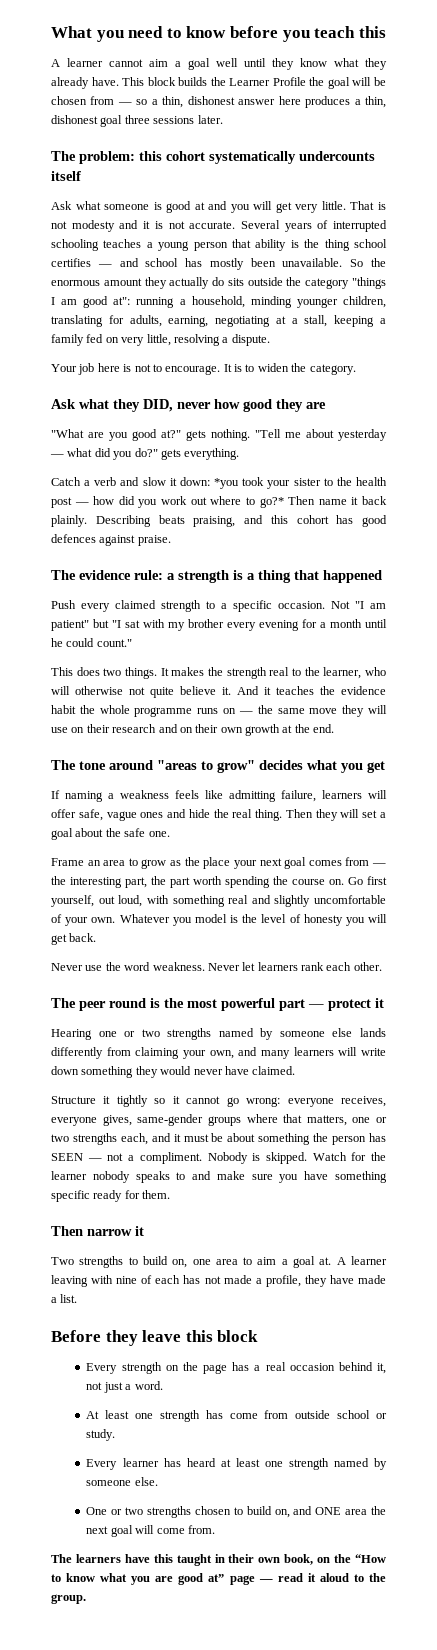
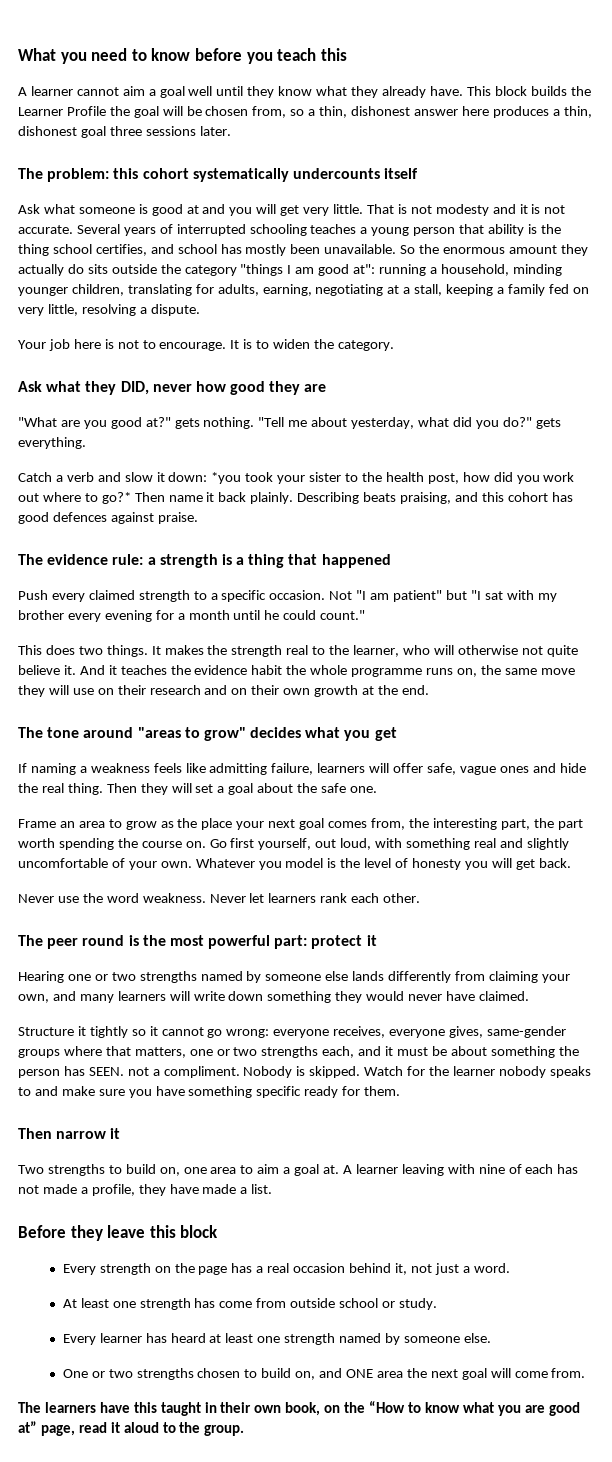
- This block builds the Learner Profile the goal will be chosen from — so a thin, dishonest answer here produces a thin, dishonest goal three sessions later.
+ This block builds the Learner Profile the goal will be chosen from, so a thin, dishonest answer here produces a thin, dishonest goal three sessions later.
- Several years of interrupted schooling teaches a young person that ability is the thing school certifies — and school has mostly been unavailable.
+ Several years of interrupted schooling teaches a young person that ability is the thing school certifies, and school has mostly been unavailable.
- "Tell me about yesterday — what did you do?" gets everything.
+ "Tell me about yesterday, what did you do?" gets everything.
- Catch a verb and slow it down: *you took your sister to the health post — how did you work out where to go?* Then name it back plainly.
+ Catch a verb and slow it down: *you took your sister to the health post, how did you work out where to go?* Then name it back plainly.
- And it teaches the evidence habit the whole programme runs on — the same move they will use on their research and on their own growth at the end.
+ And it teaches the evidence habit the whole programme runs on, the same move they will use on their research and on their own growth at the end.
- Frame an area to grow as the place your next goal comes from — the interesting part, the part worth spending the course on.
+ Frame an area to grow as the place your next goal comes from, the interesting part, the part worth spending the course on.
- The peer round is the most powerful part — protect it
+ The peer round is the most powerful part: protect it
- Structure it tightly so it cannot go wrong: everyone receives, everyone gives, same-gender groups where that matters, one or two strengths each, and it must be about something the person has SEEN — not a compliment.
+ Structure it tightly so it cannot go wrong: everyone receives, everyone gives, same-gender groups where that matters, one or two strengths each, and it must be about something the person has SEEN. not a compliment.
- The learners have this taught in their own book, on the “How to know what you are good at” page — read it aloud to the group.
+ The learners have this taught in their own book, on the “How to know what you are good at” page, read it aloud to the group.

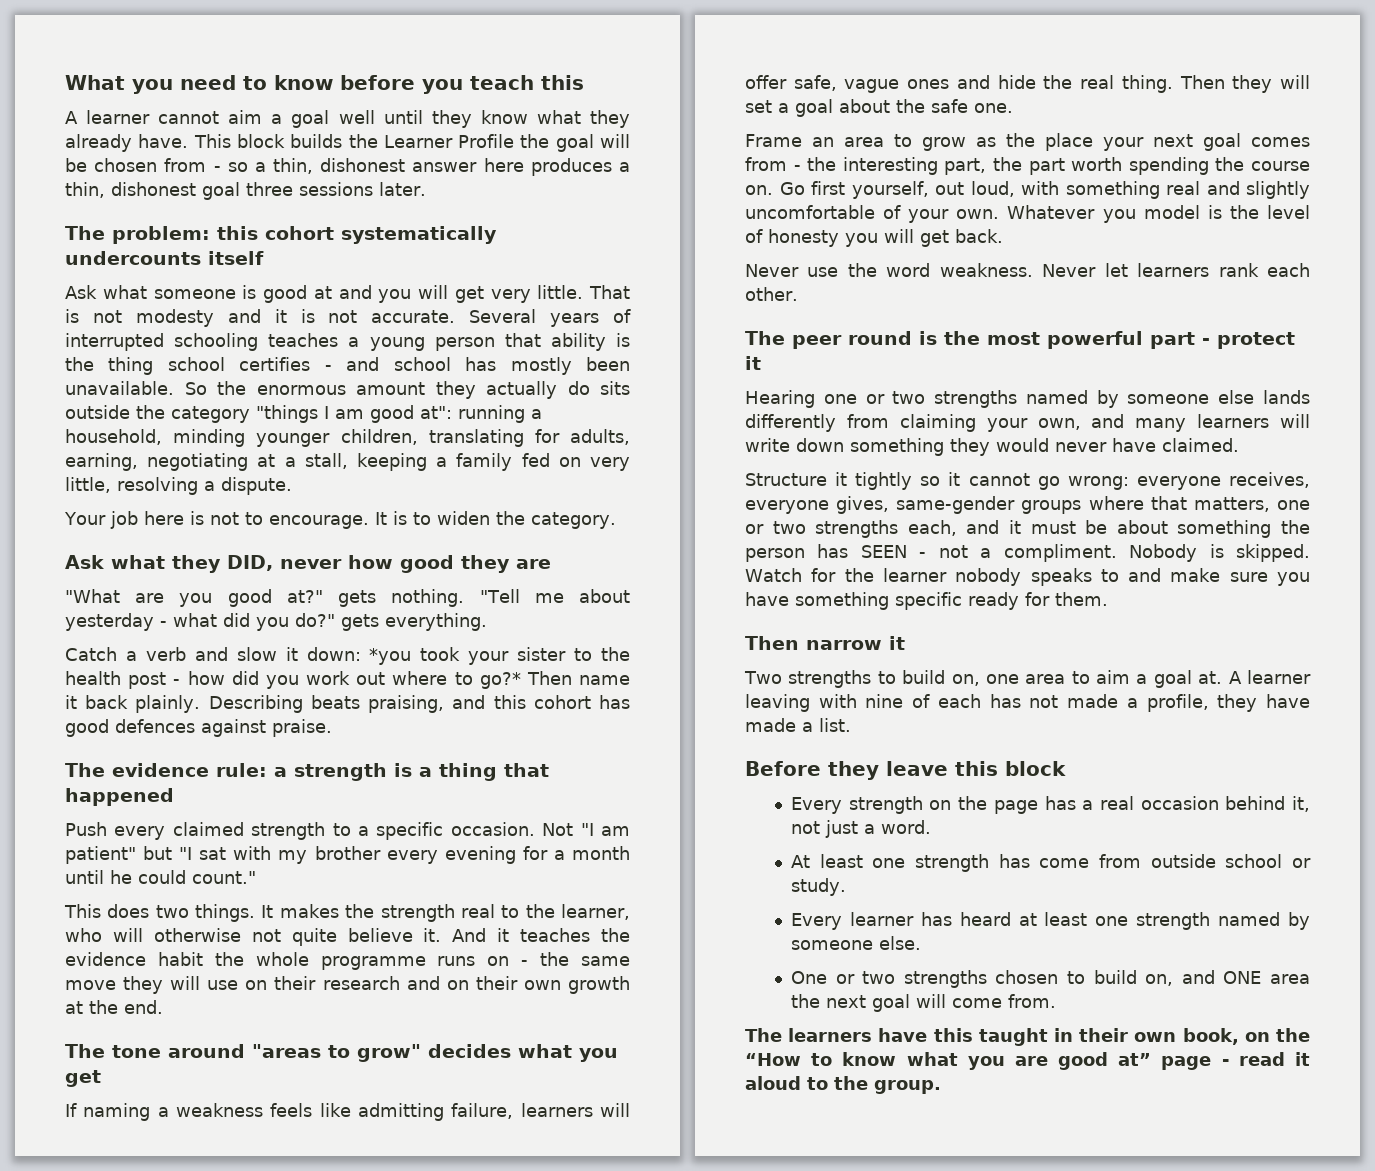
- This block builds the Learner Profile the goal will be chosen from, so a thin, dishonest answer here produces a thin, dishonest goal three sessions later.
+ This block builds the Learner Profile the goal will be chosen from - so a thin, dishonest answer here produces a thin, dishonest goal three sessions later.
- Several years of interrupted schooling teaches a young person that ability is the thing school certifies, and school has mostly been unavailable.
+ Several years of interrupted schooling teaches a young person that ability is the thing school certifies - and school has mostly been unavailable.
- "Tell me about yesterday, what did you do?" gets everything.
+ "Tell me about yesterday - what did you do?" gets everything.
- Catch a verb and slow it down: *you took your sister to the health post, how did you work out where to go?* Then name it back plainly.
+ Catch a verb and slow it down: *you took your sister to the health post - how did you work out where to go?* Then name it back plainly.
- And it teaches the evidence habit the whole programme runs on, the same move they will use on their research and on their own growth at the end.
+ And it teaches the evidence habit the whole programme runs on - the same move they will use on their research and on their own growth at the end.
- Frame an area to grow as the place your next goal comes from, the interesting part, the part worth spending the course on.
+ Frame an area to grow as the place your next goal comes from - the interesting part, the part worth spending the course on.
- The peer round is the most powerful part: protect it
+ The peer round is the most powerful part - protect it
- Structure it tightly so it cannot go wrong: everyone receives, everyone gives, same-gender groups where that matters, one or two strengths each, and it must be about something the person has SEEN. not a compliment.
+ Structure it tightly so it cannot go wrong: everyone receives, everyone gives, same-gender groups where that matters, one or two strengths each, and it must be about something the person has SEEN - not a compliment.
- The learners have this taught in their own book, on the “How to know what you are good at” page, read it aloud to the group.
+ The learners have this taught in their own book, on the “How to know what you are good at” page - read it aloud to the group.

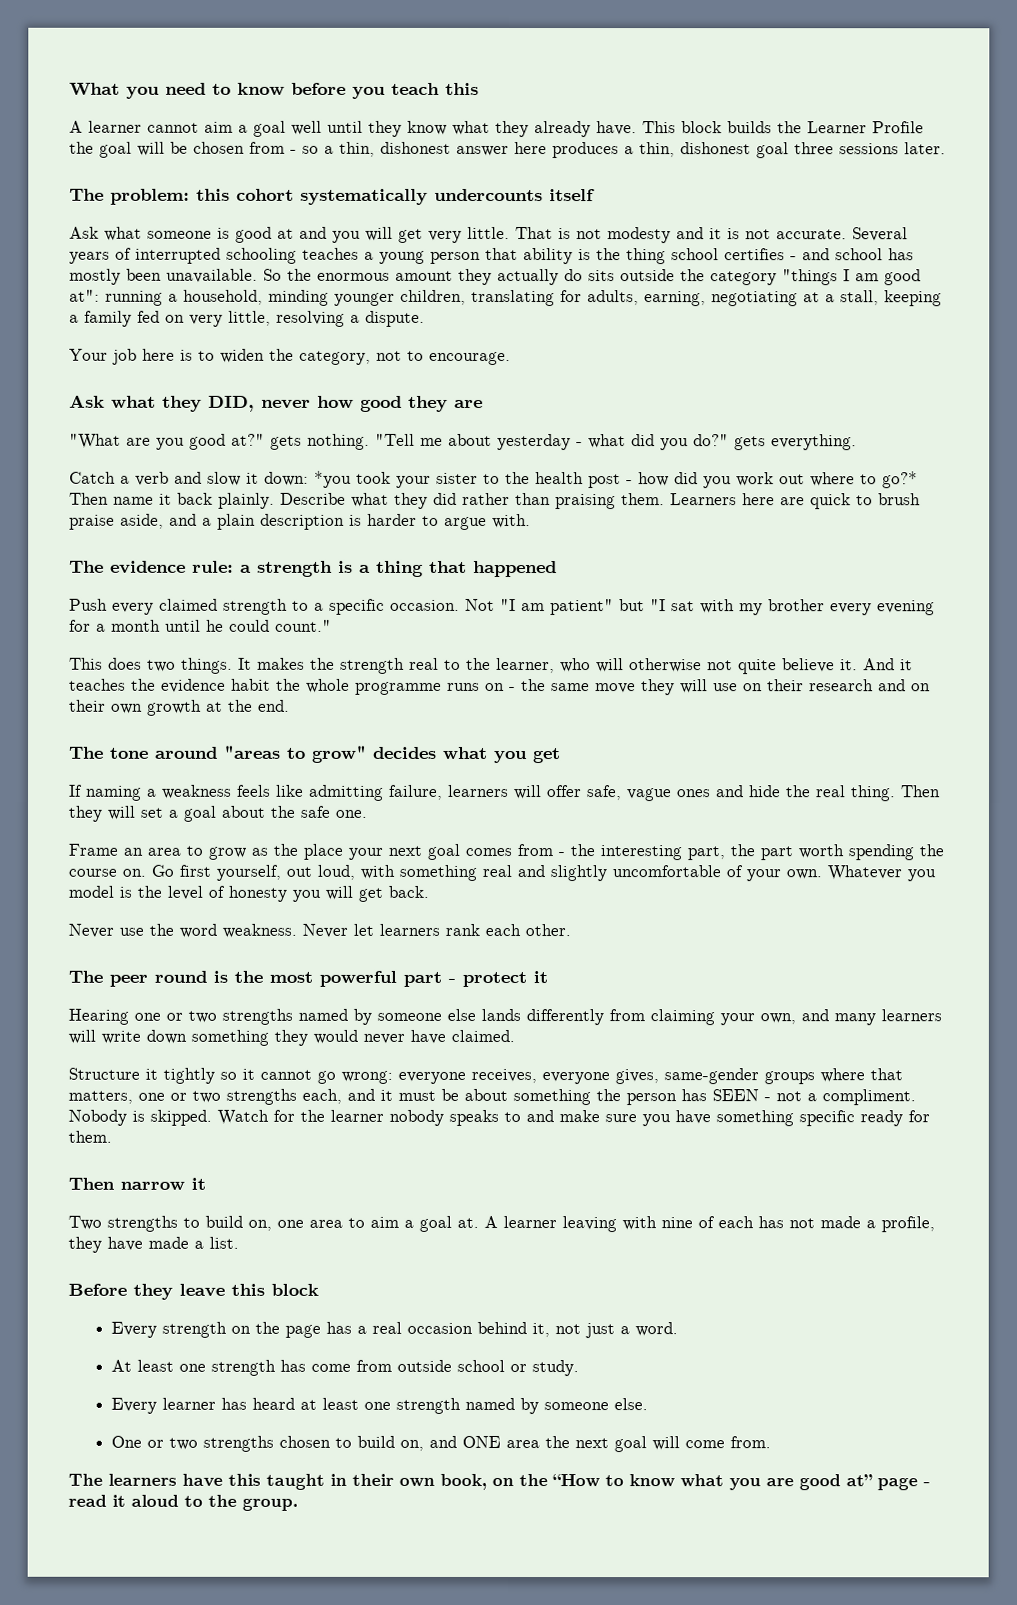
- Your job here is not to encourage. It is to widen the category.
+ Your job here is to widen the category, not to encourage.
- Describing beats praising, and this cohort has good defences against praise.
+ Describe what they did rather than praising them. Learners here are quick to brush praise aside, and a plain description is harder to argue with.

